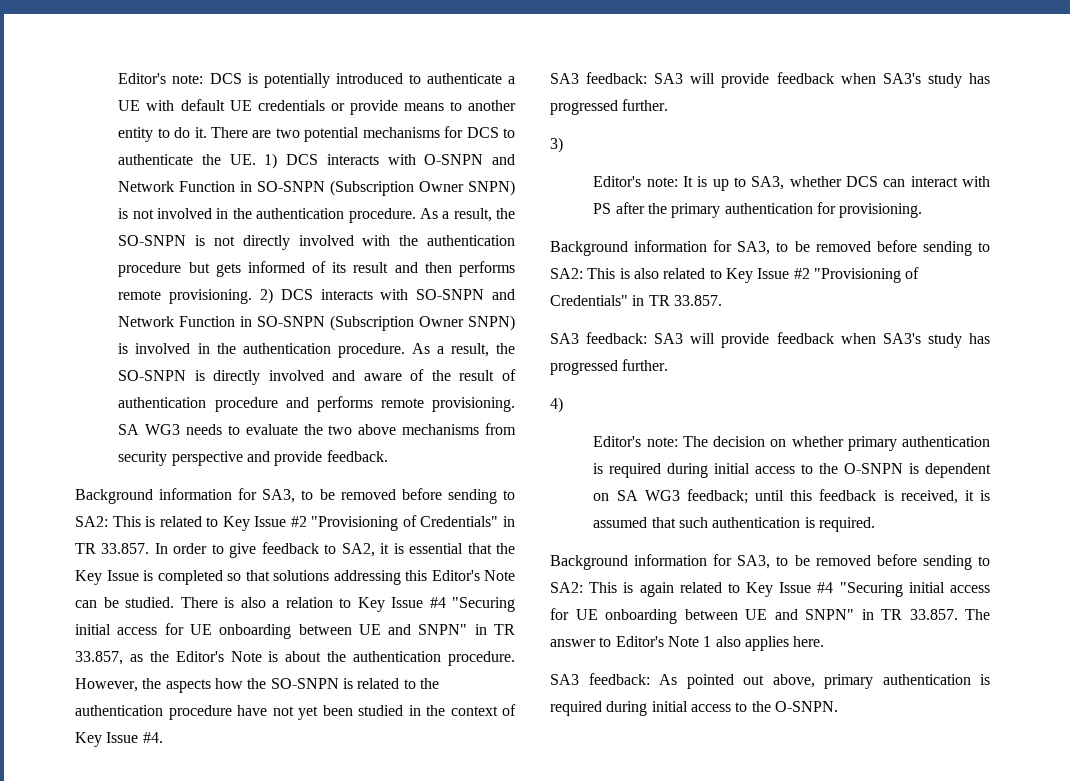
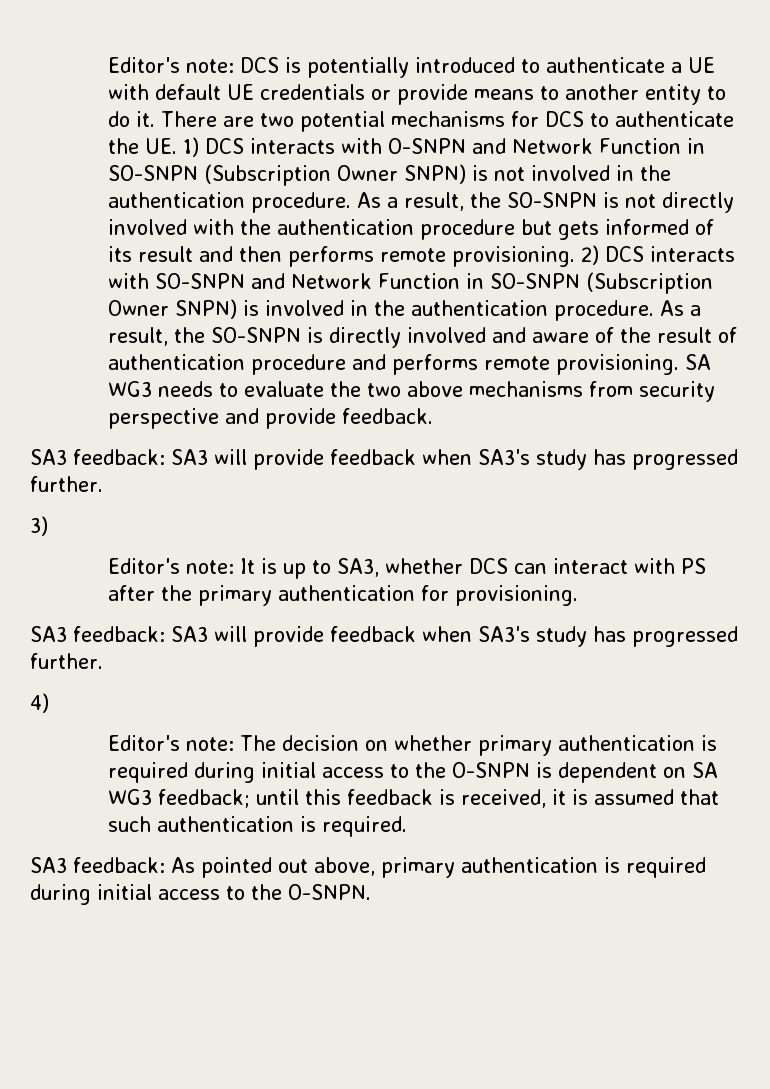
- Background information for SA3, to be removed before sending to SA2: This is related to Key Issue #2 "Provisioning of Credentials" in TR 33.857. In order to give feedback to SA2, it is essential that the Key Issue is completed so that solutions addressing this Editor's Note can be studied. There is also a relation to Key Issue #4 "Securing initial access for UE onboarding between UE and SNPN" in TR 33.857, as the Editor's Note is about the authentication procedure. However, the aspects how the SO-SNPN is related to the authentication procedure have not yet been studied in the context of Key Issue #4.
- Background information for SA3, to be removed before sending to SA2: This is also related to Key Issue #2 "Provisioning of Credentials" in TR 33.857.
- Background information for SA3, to be removed before sending to SA2: This is again related to Key Issue #4 "Securing initial access for UE onboarding between UE and SNPN" in TR 33.857. The answer to Editor's Note 1 also applies here.

